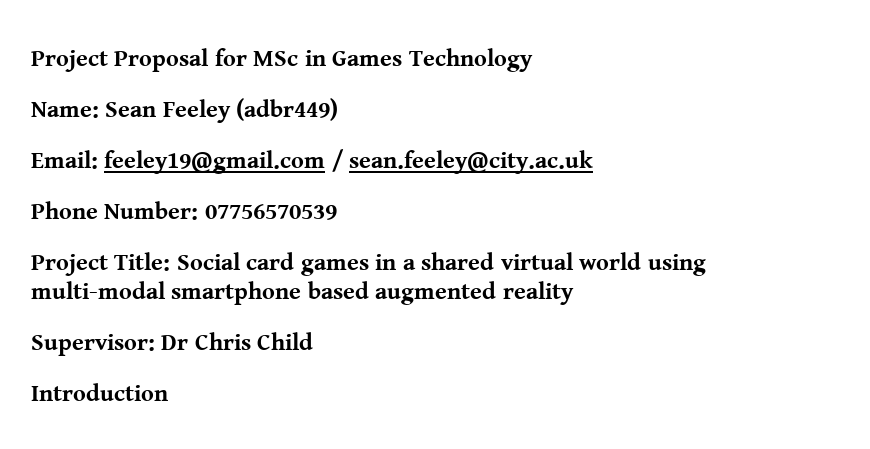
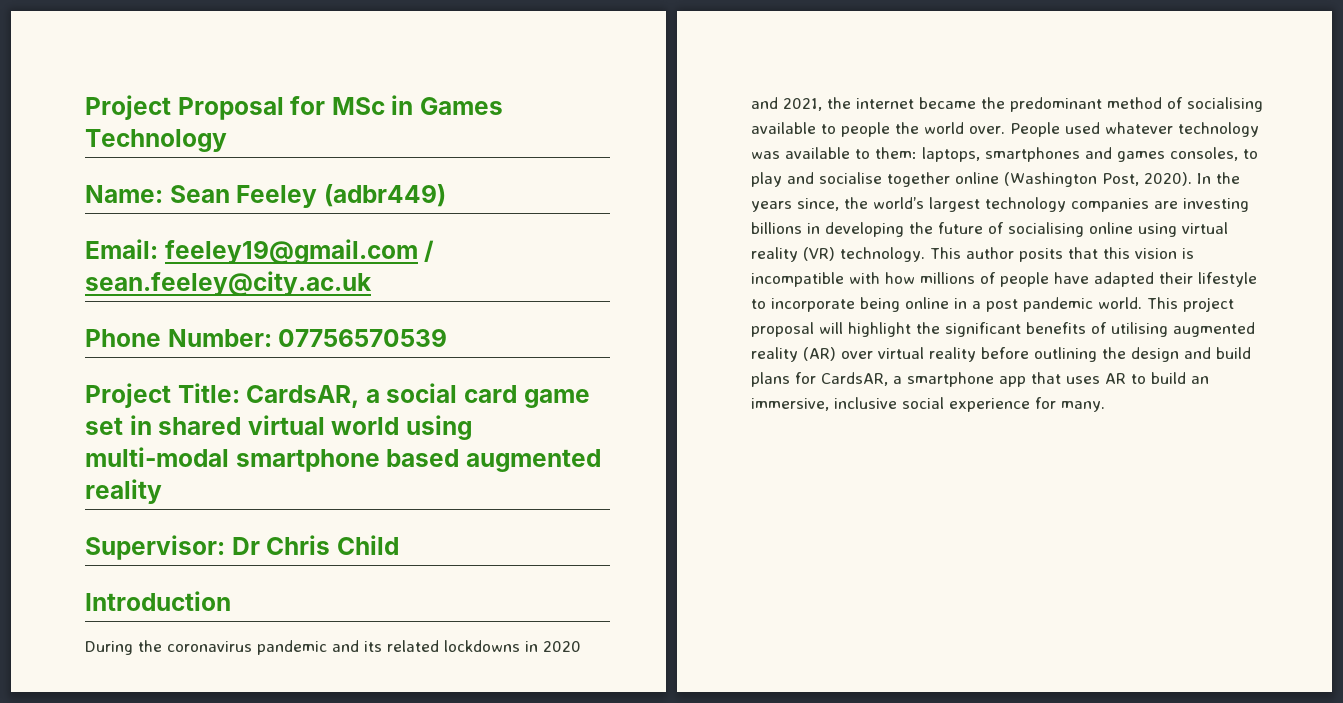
- Project Title: Social card games in a shared virtual world using multi-modal smartphone based augmented reality
+ Project Title: CardsAR, a social card game set in shared virtual world using multi-modal smartphone based augmented reality
+ During the coronavirus pandemic and its related lockdowns in 2020 and 2021, the internet became the predominant method of socialising available to people the world over. People used whatever technology was available to them: laptops, smartphones and games consoles, to play and socialise together online (Washington Post, 2020). In the years since, the world’s largest technology companies are investing billions in developing the future of socialising online using virtual reality (VR) technology. This author posits that this vision is incompatible with how millions of people have adapted their lifestyle to incorporate being online in a post pandemic world. This project proposal will highlight the significant benefits of utilising augmented reality (AR) over virtual reality before outlining the design and build plans for CardsAR, a smartphone app that uses AR to build an immersive, inclusive social experience for many.

